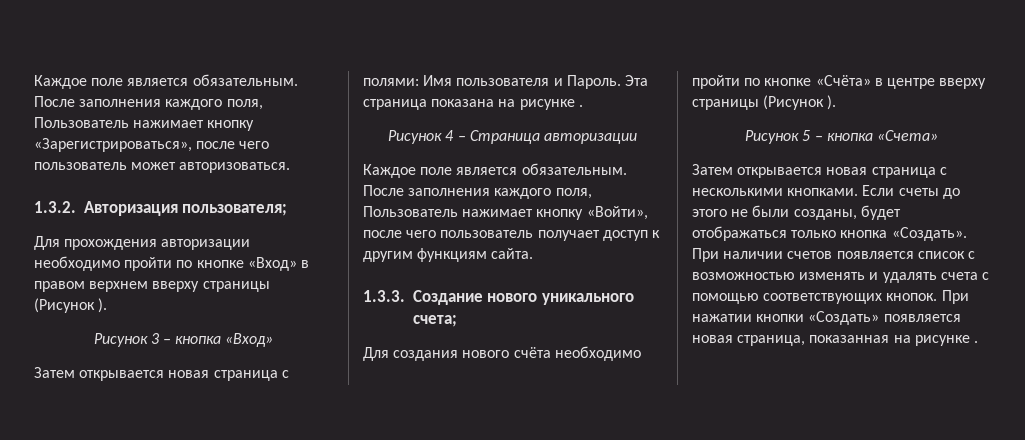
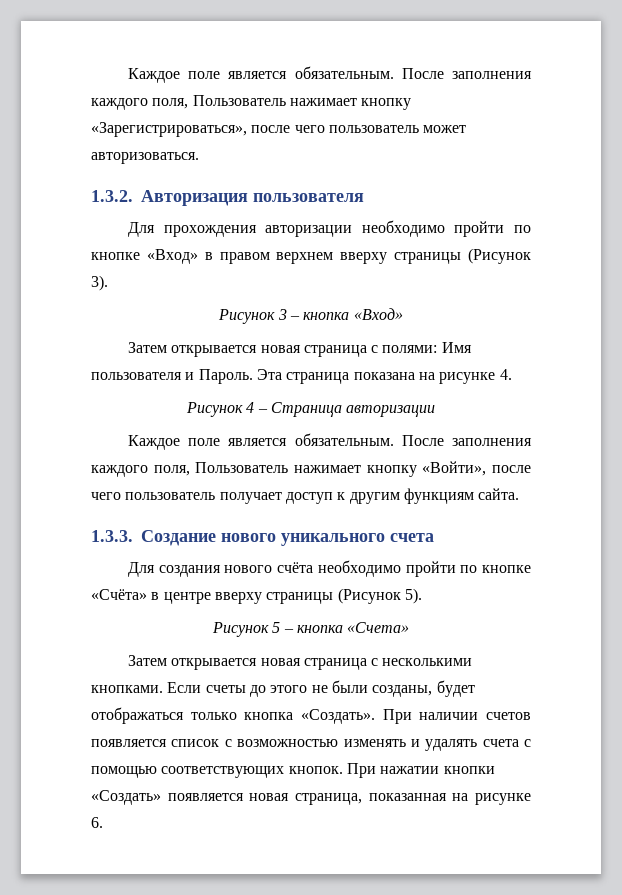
- 1.3.2. Авторизация пользователя;
+ 1.3.2. Авторизация пользователя
- Для прохождения авторизации необходимо пройти по кнопке «Вход» в правом верхнем вверху страницы (Рисунок ).
+ Для прохождения авторизации необходимо пройти по кнопке «Вход» в правом верхнем вверху страницы (Рисунок 3).
- Эта страница показана на рисунке .
+ Эта страница показана на рисунке 4.
- 1.3.3. Создание нового уникального счета;
+ 1.3.3. Создание нового уникального счета
- Для создания нового счёта необходимо пройти по кнопке «Счёта» в центре вверху страницы (Рисунок ).
+ Для создания нового счёта необходимо пройти по кнопке «Счёта» в центре вверху страницы (Рисунок 5).
- При нажатии кнопки «Создать» появляется новая страница, показанная на рисунке .
+ При нажатии кнопки «Создать» появляется новая страница, показанная на рисунке 6.

